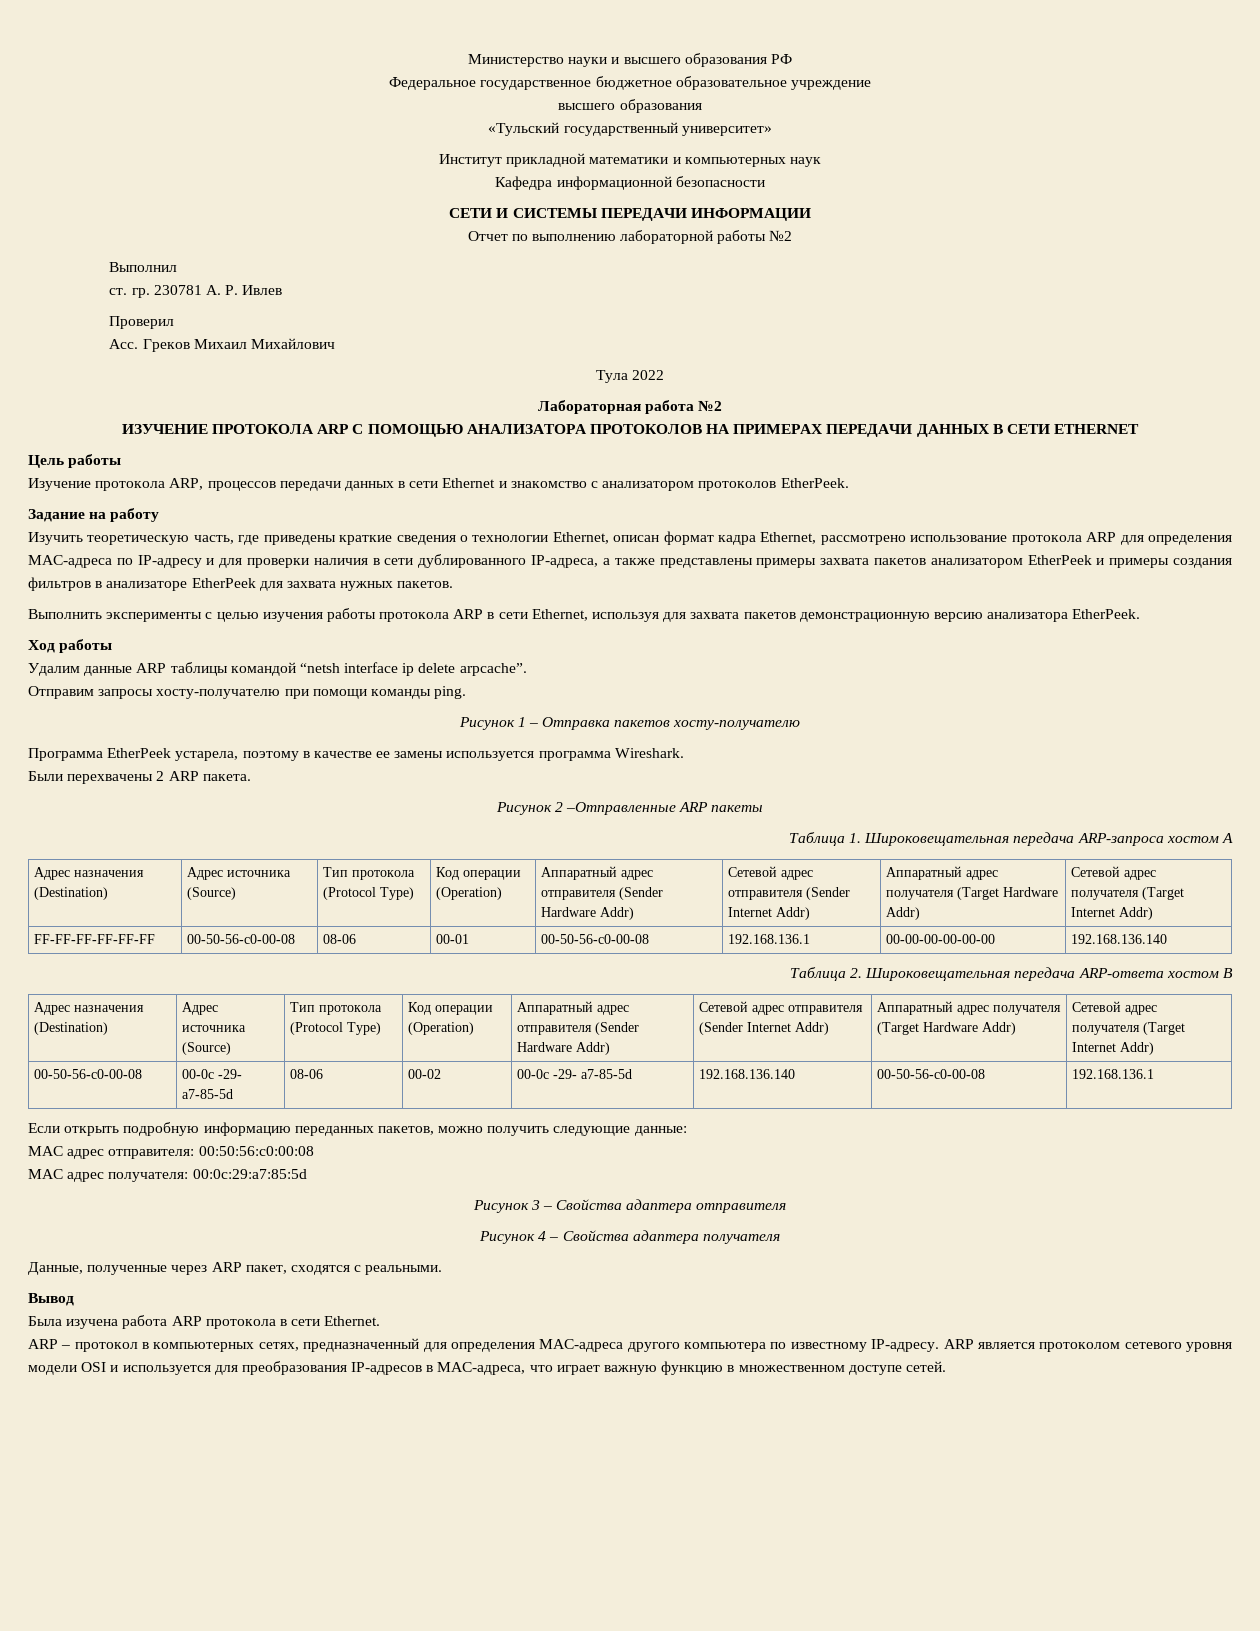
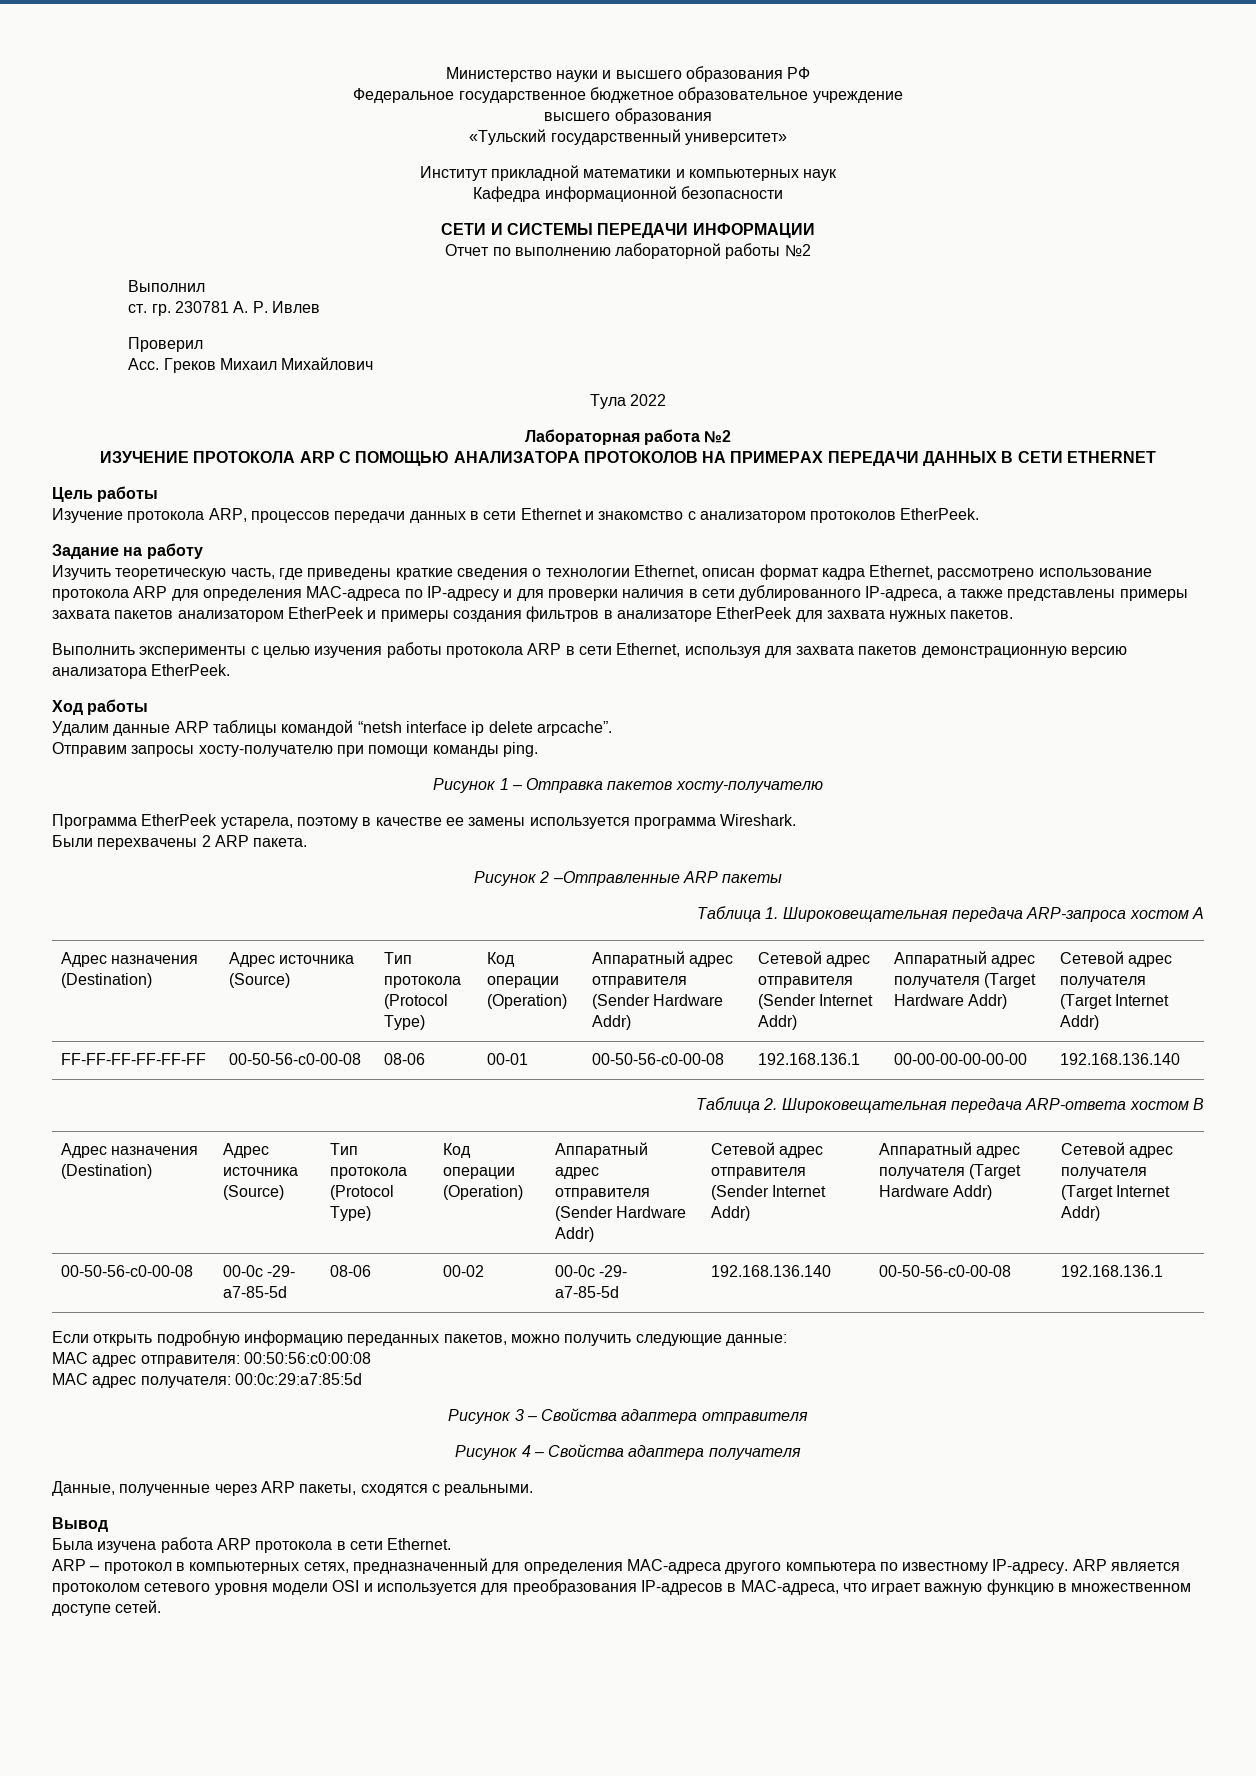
- Данные, полученные через ARP пакет, сходятся с реальными.
+ Данные, полученные через ARP пакеты, сходятся с реальными.

